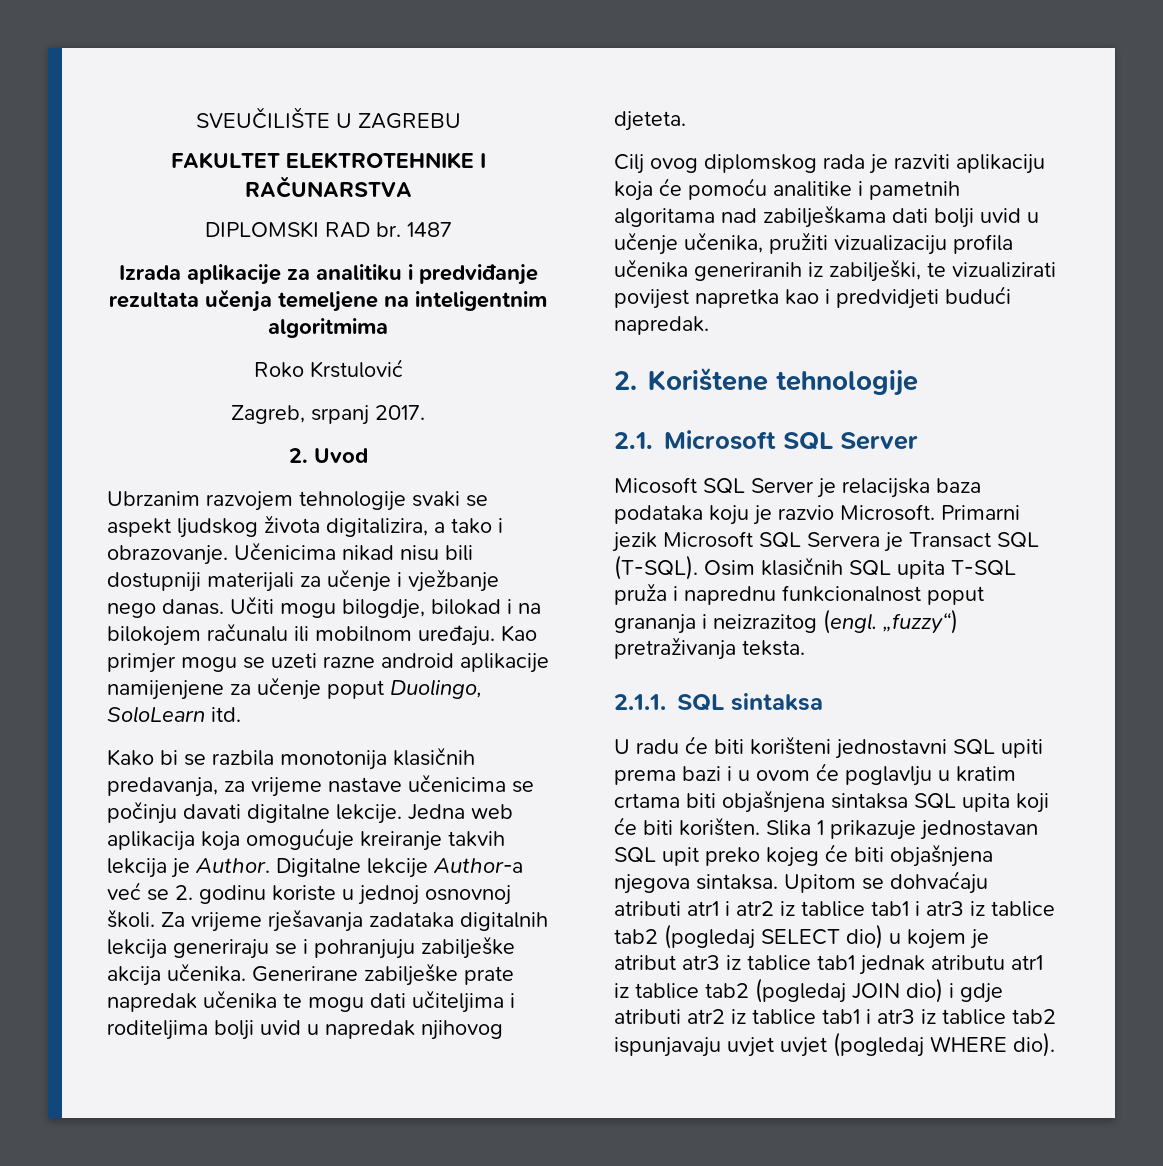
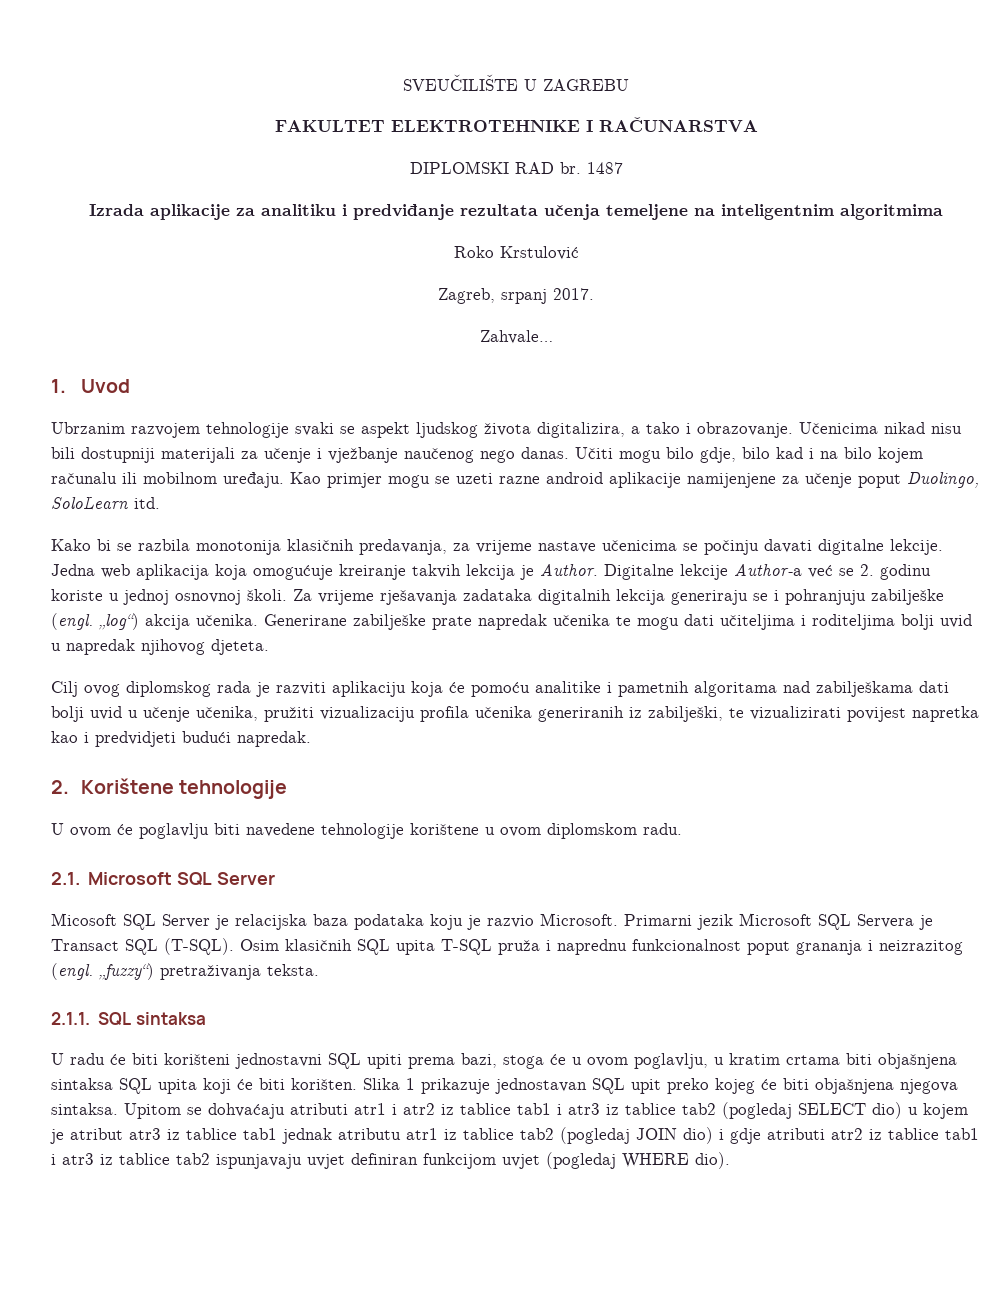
- 2. Uvod
+ Zahvale…
+ 1. Uvod
- Učenicima nikad nisu bili dostupniji materijali za učenje i vježbanje nego danas.
+ Učenicima nikad nisu bili dostupniji materijali za učenje i vježbanje naučenog nego danas.
- Učiti mogu bilogdje, bilokad i na bilokojem računalu ili mobilnom uređaju.
+ Učiti mogu bilo gdje, bilo kad i na bilo kojem računalu ili mobilnom uređaju.
- Za vrijeme rješavanja zadataka digitalnih lekcija generiraju se i pohranjuju zabilješke akcija učenika.
+ Za vrijeme rješavanja zadataka digitalnih lekcija generiraju se i pohranjuju zabilješke (engl. „log“) akcija učenika.
+ U ovom će poglavlju biti navedene tehnologije korištene u ovom diplomskom radu.
- U radu će biti korišteni jednostavni SQL upiti prema bazi i u ovom će poglavlju u kratim crtama biti objašnjena sintaksa SQL upita koji će biti korišten.
+ U radu će biti korišteni jednostavni SQL upiti prema bazi, stoga će u ovom poglavlju, u kratim crtama biti objašnjena sintaksa SQL upita koji će biti korišten.
- Upitom se dohvaćaju atributi atr1 i atr2 iz tablice tab1 i atr3 iz tablice tab2 (pogledaj SELECT dio) u kojem je atribut atr3 iz tablice tab1 jednak atributu atr1 iz tablice tab2 (pogledaj JOIN dio) i gdje atributi atr2 iz tablice tab1 i atr3 iz tablice tab2 ispunjavaju uvjet uvjet (pogledaj WHERE dio).
+ Upitom se dohvaćaju atributi atr1 i atr2 iz tablice tab1 i atr3 iz tablice tab2 (pogledaj SELECT dio) u kojem je atribut atr3 iz tablice tab1 jednak atributu atr1 iz tablice tab2 (pogledaj JOIN dio) i gdje atributi atr2 iz tablice tab1 i atr3 iz tablice tab2 ispunjavaju uvjet definiran funkcijom uvjet (pogledaj WHERE dio).

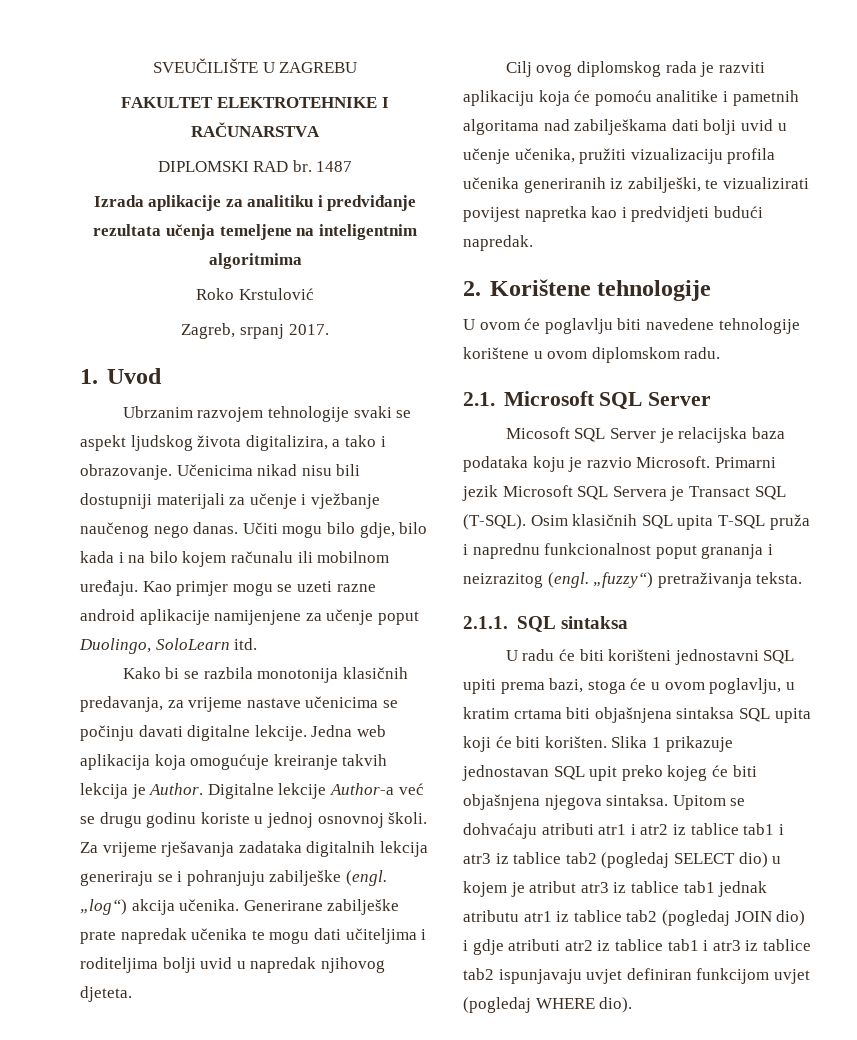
- Zahvale…
- Učiti mogu bilo gdje, bilo kad i na bilo kojem računalu ili mobilnom uređaju.
+ Učiti mogu bilo gdje, bilo kada i na bilo kojem računalu ili mobilnom uređaju.
- Digitalne lekcije Author-a već se 2. godinu koriste u jednoj osnovnoj školi.
+ Digitalne lekcije Author-a već se drugu godinu koriste u jednoj osnovnoj školi.

